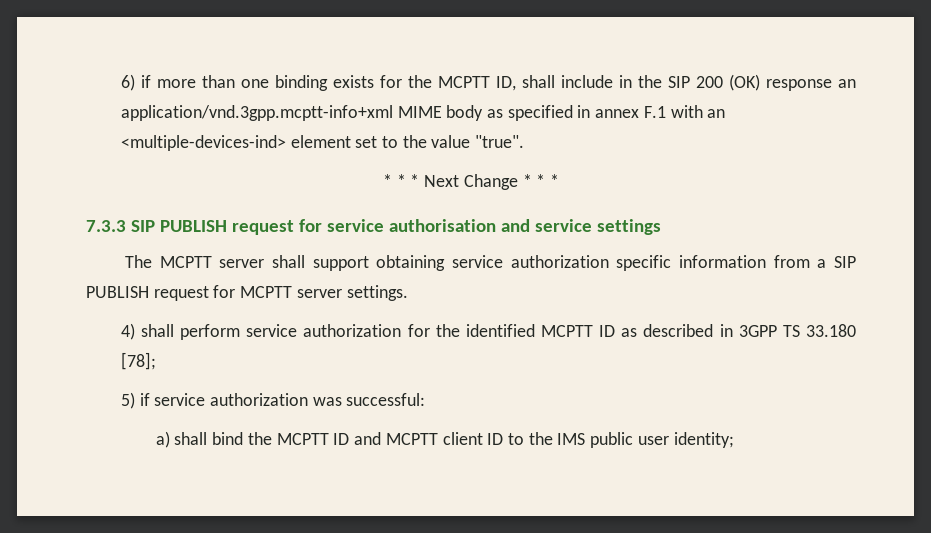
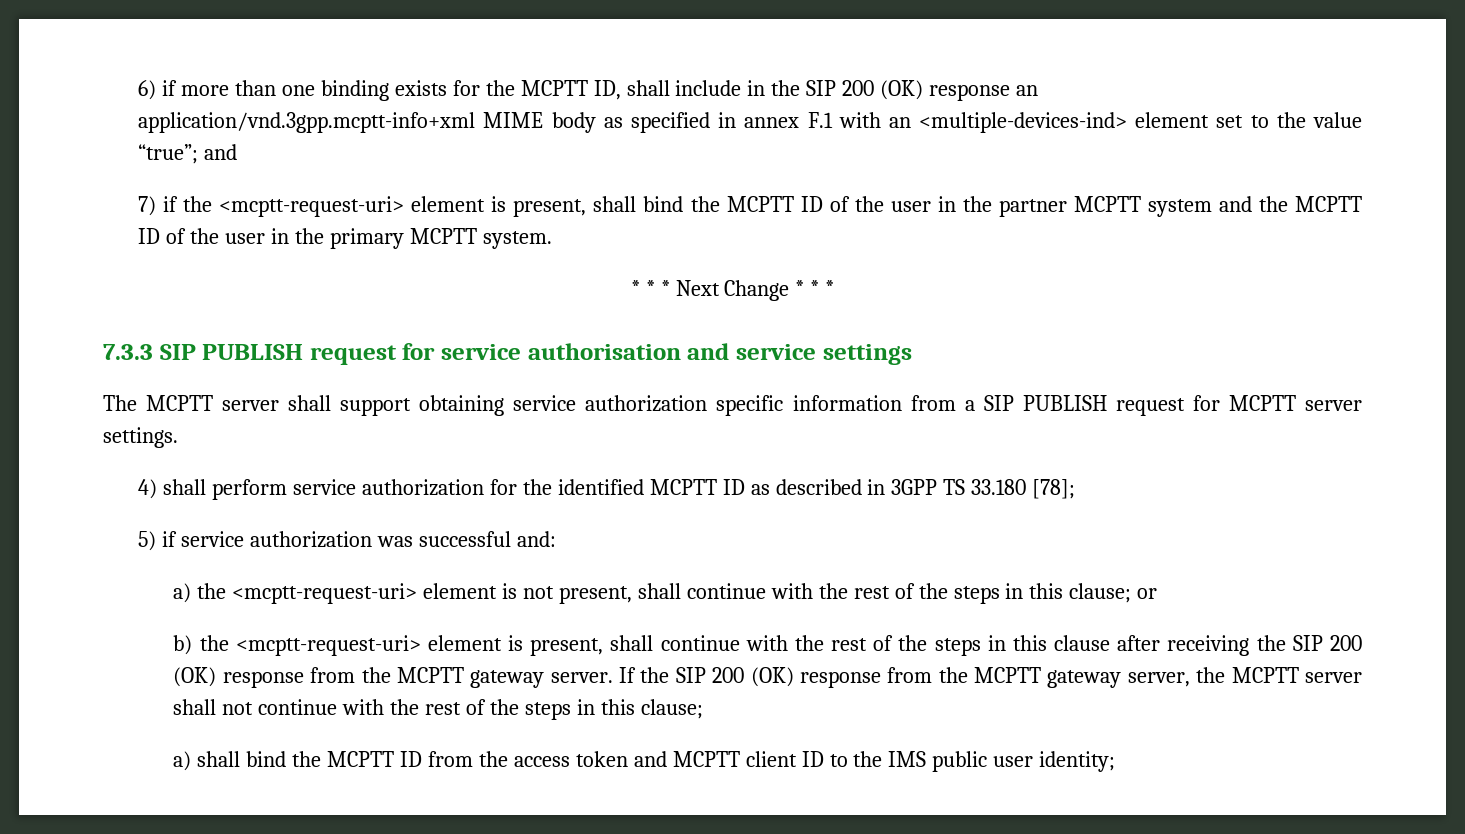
- 6) if more than one binding exists for the MCPTT ID, shall include in the SIP 200 (OK) response an application/vnd.3gpp.mcptt-info+xml MIME body as specified in annex F.1 with an <multiple-devices-ind> element set to the value "true".
+ 6) if more than one binding exists for the MCPTT ID, shall include in the SIP 200 (OK) response an application/vnd.3gpp.mcptt-info+xml MIME body as specified in annex F.1 with an <multiple-devices-ind> element set to the value “true”; and
+ 7) if the <mcptt-request-uri> element is present, shall bind the MCPTT ID of the user in the partner MCPTT system and the MCPTT ID of the user in the primary MCPTT system.
- 5) if service authorization was successful:
+ 5) if service authorization was successful and:
+ a) the <mcptt-request-uri> element is not present, shall continue with the rest of the steps in this clause; or
+ b) the <mcptt-request-uri> element is present, shall continue with the rest of the steps in this clause after receiving the SIP 200 (OK) response from the MCPTT gateway server. If the SIP 200 (OK) response from the MCPTT gateway server, the MCPTT server shall not continue with the rest of the steps in this clause;
- a) shall bind the MCPTT ID and MCPTT client ID to the IMS public user identity;
+ a) shall bind the MCPTT ID from the access token and MCPTT client ID to the IMS public user identity;

